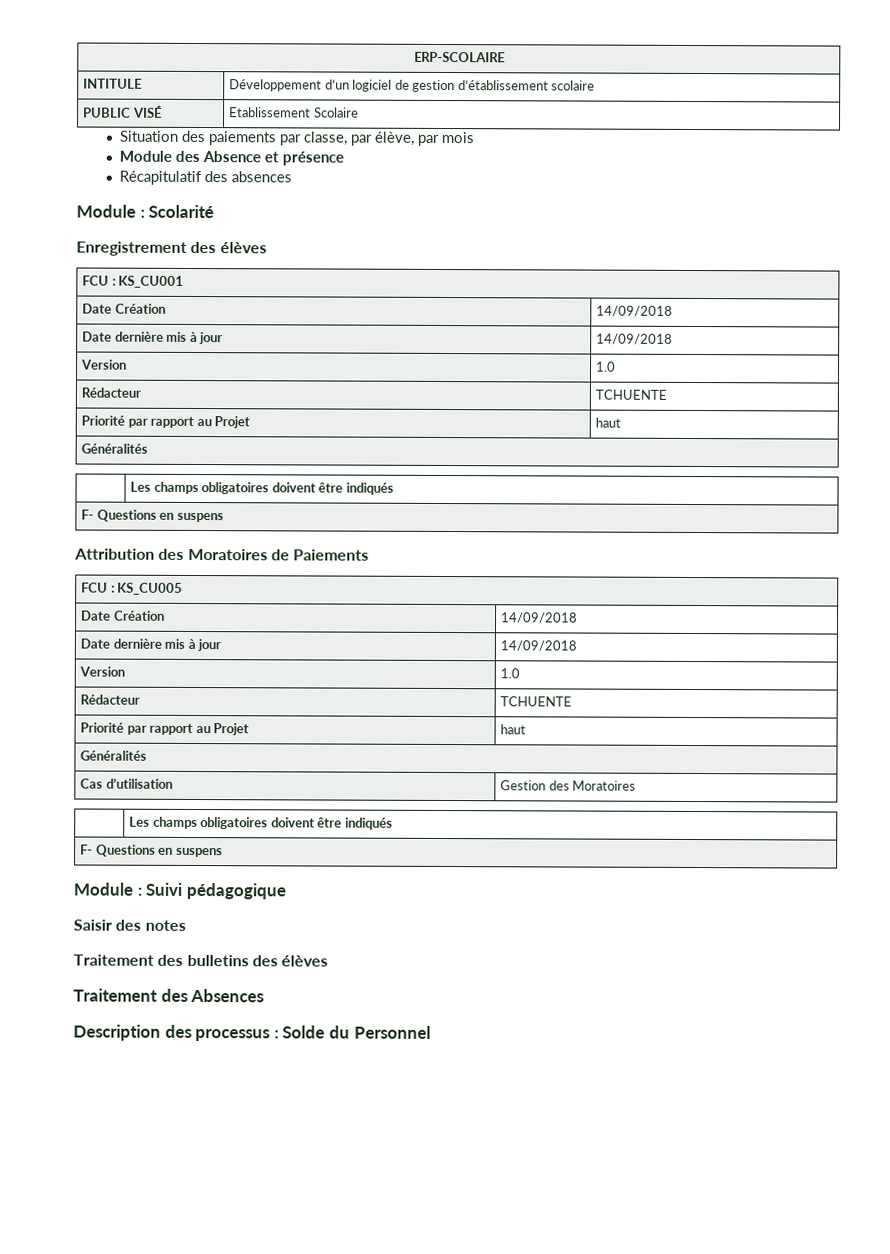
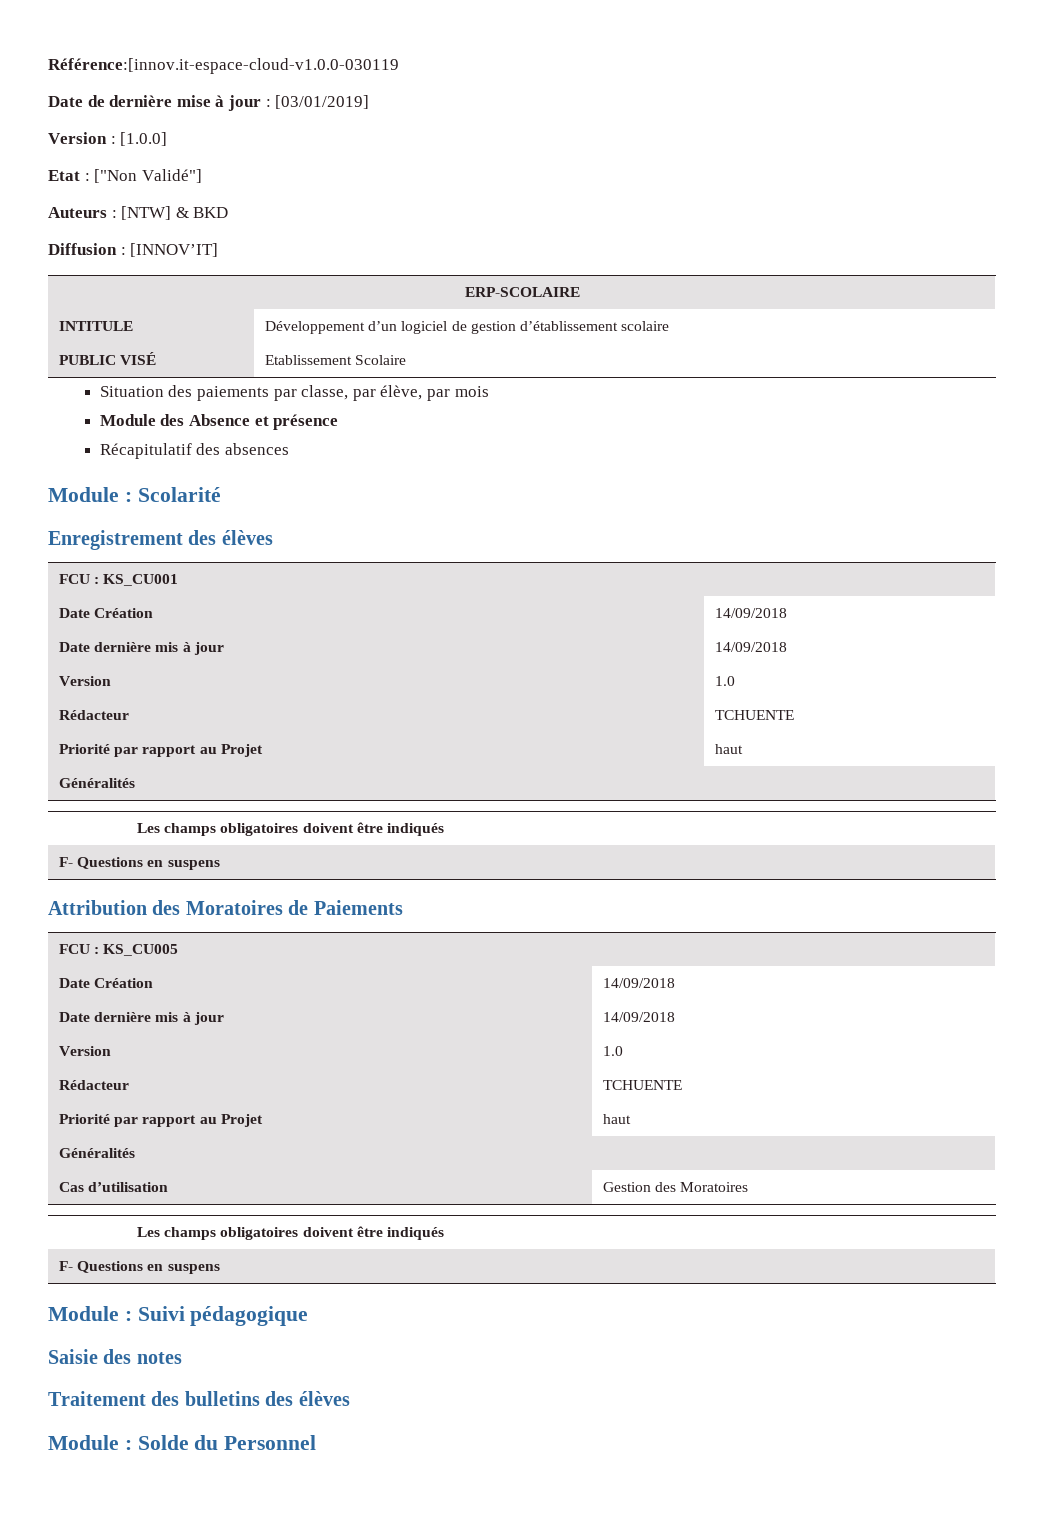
+ Référence:[innov.it-espace-cloud-v1.0.0-030119
+ Date de dernière mise à jour : [03/01/2019]
+ Version : [1.0.0]
+ Etat : ["Non Validé"]
+ Auteurs : [NTW] & BKD
+ Diffusion : [INNOV’IT]
- Saisir des notes
+ Saisie des notes
- Traitement des Absences
- Description des processus : Solde du Personnel
+ Module : Solde du Personnel

